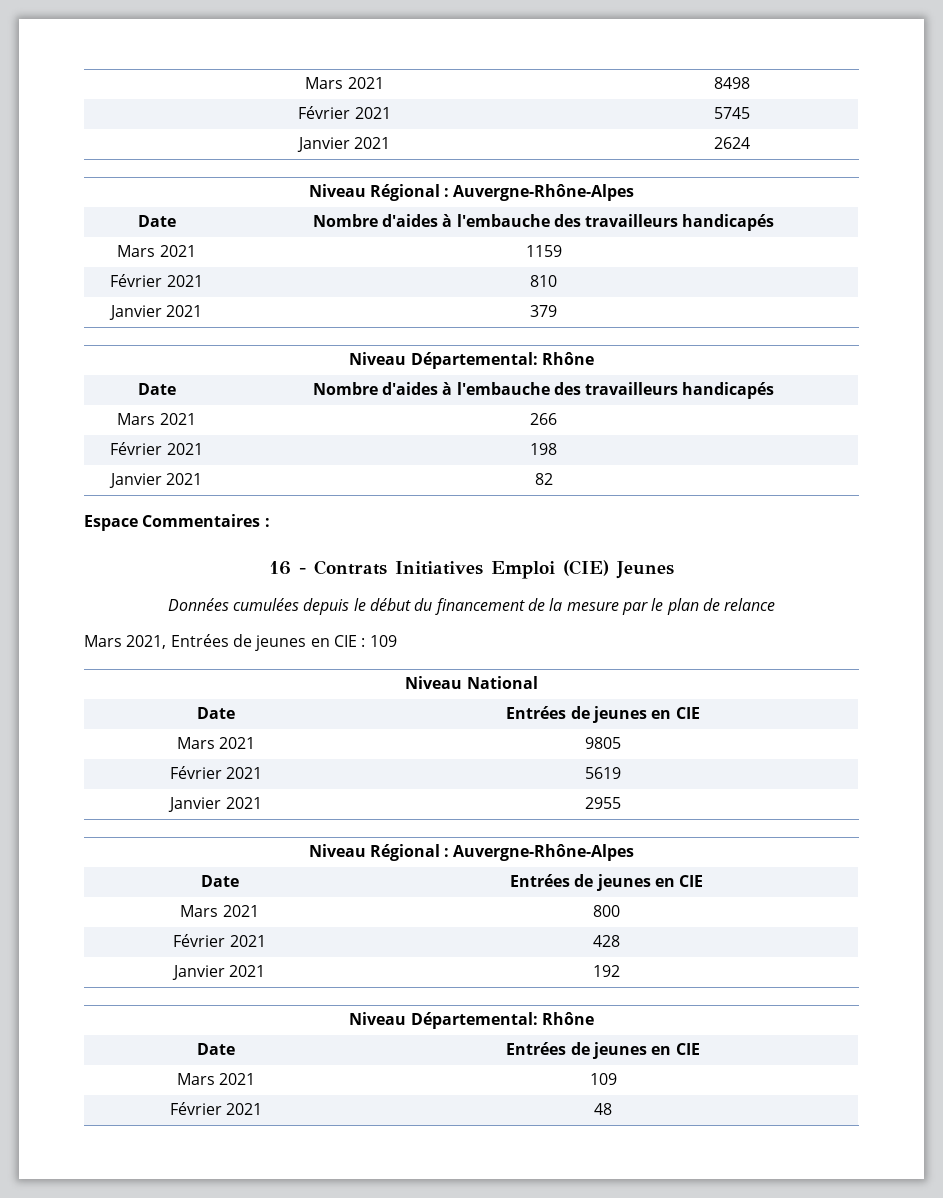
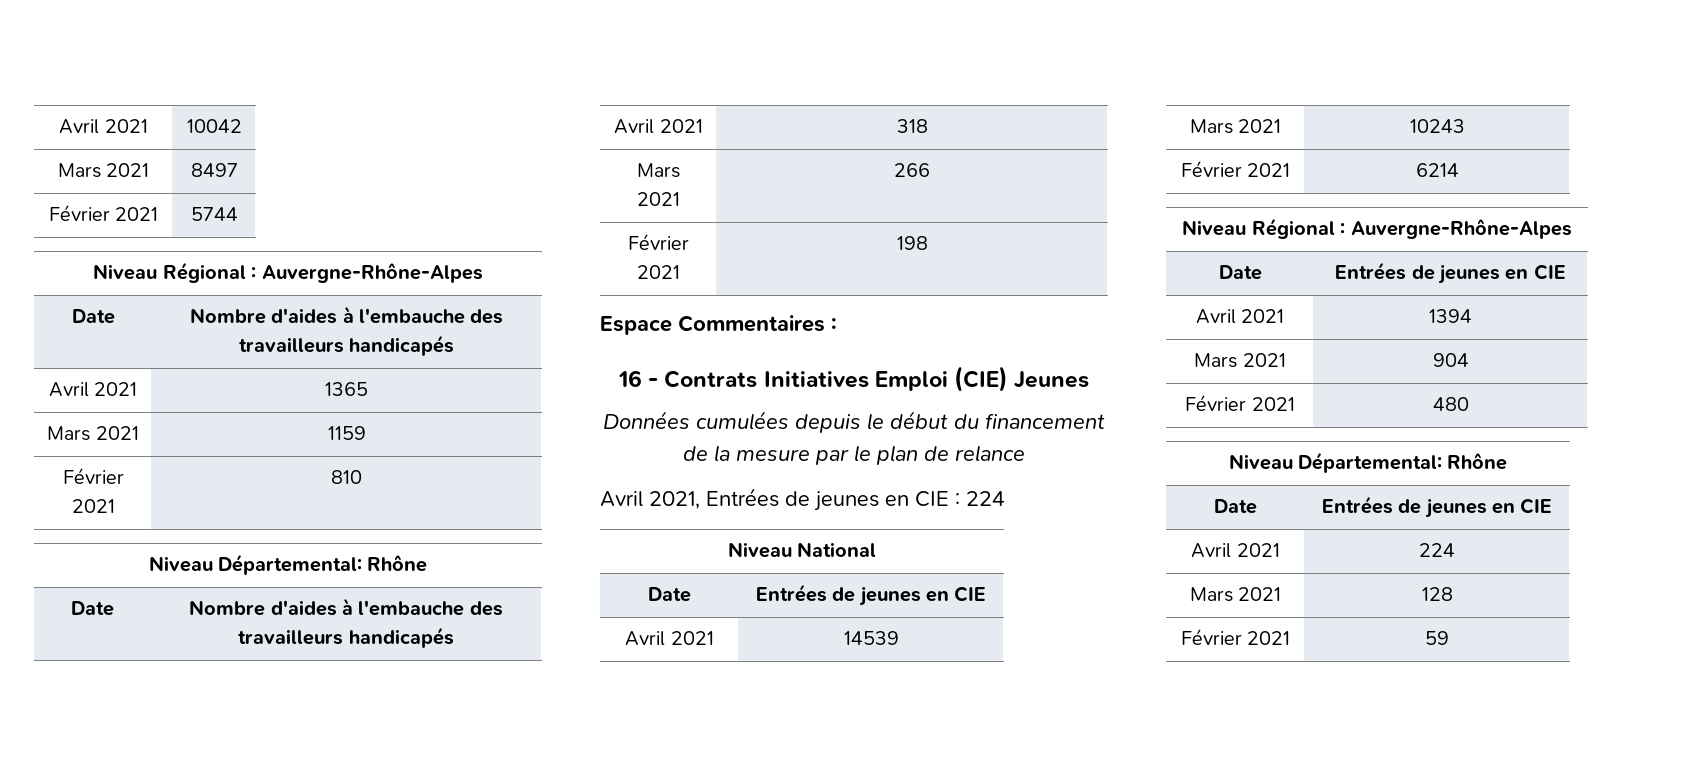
- Mars 2021 | 8498
- Février 2021 | 5745
- Janvier 2021 | 2624
+ Avril 2021 | 10042
+ Mars 2021 | 8497
+ Février 2021 | 5744
+ Avril 2021 | 1365
- Janvier 2021 | 379
+ Avril 2021 | 318
- Janvier 2021 | 82
- Mars 2021, Entrées de jeunes en CIE : 109
+ Avril 2021, Entrées de jeunes en CIE : 224
- Mars 2021 | 9805
- Février 2021 | 5619
- Janvier 2021 | 2955
+ Avril 2021 | 14539
+ Mars 2021 | 10243
+ Février 2021 | 6214
- Mars 2021 | 800
- Février 2021 | 428
- Janvier 2021 | 192
+ Avril 2021 | 1394
+ Mars 2021 | 904
+ Février 2021 | 480
- Mars 2021 | 109
- Février 2021 | 48
+ Avril 2021 | 224
+ Mars 2021 | 128
+ Février 2021 | 59

